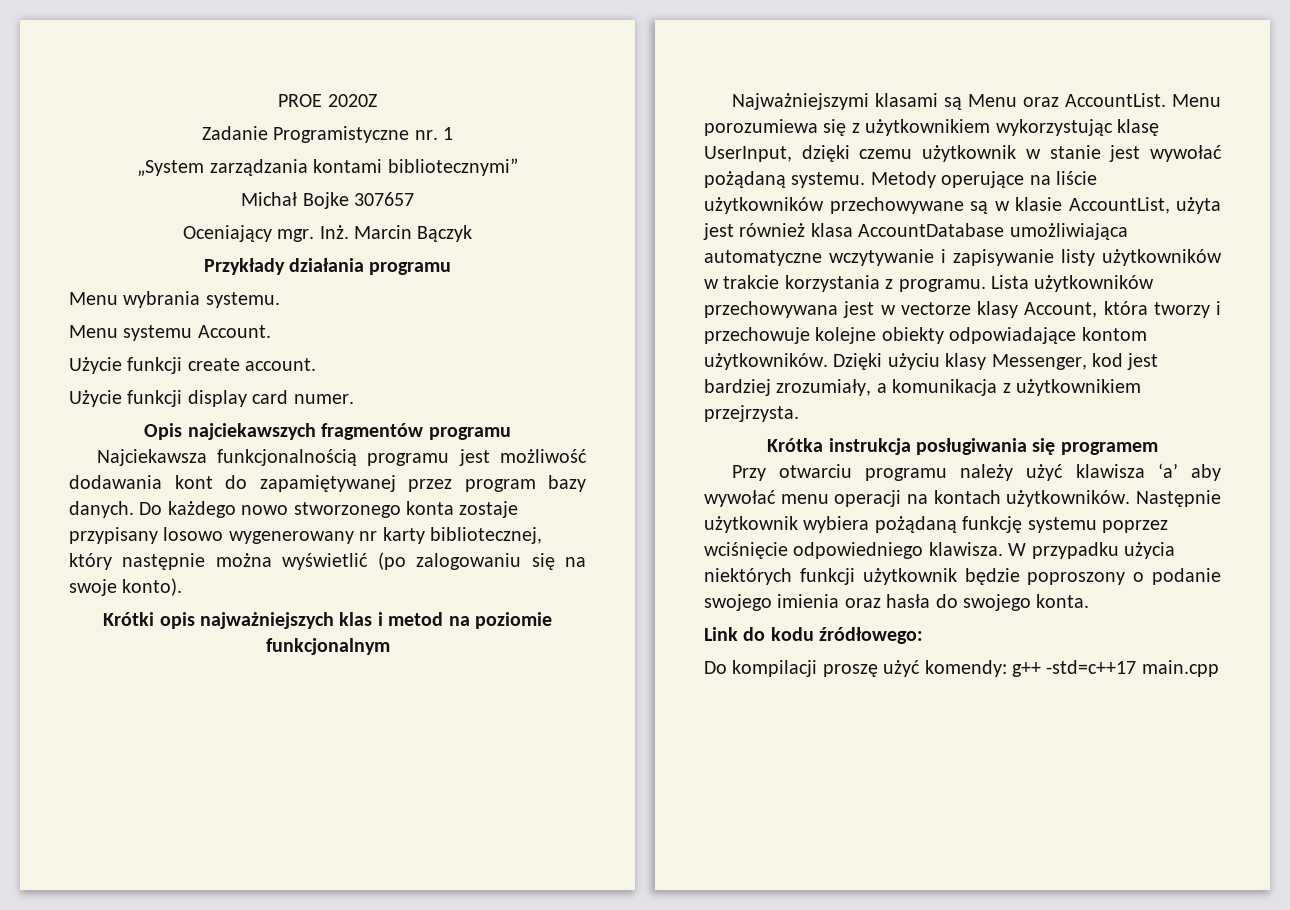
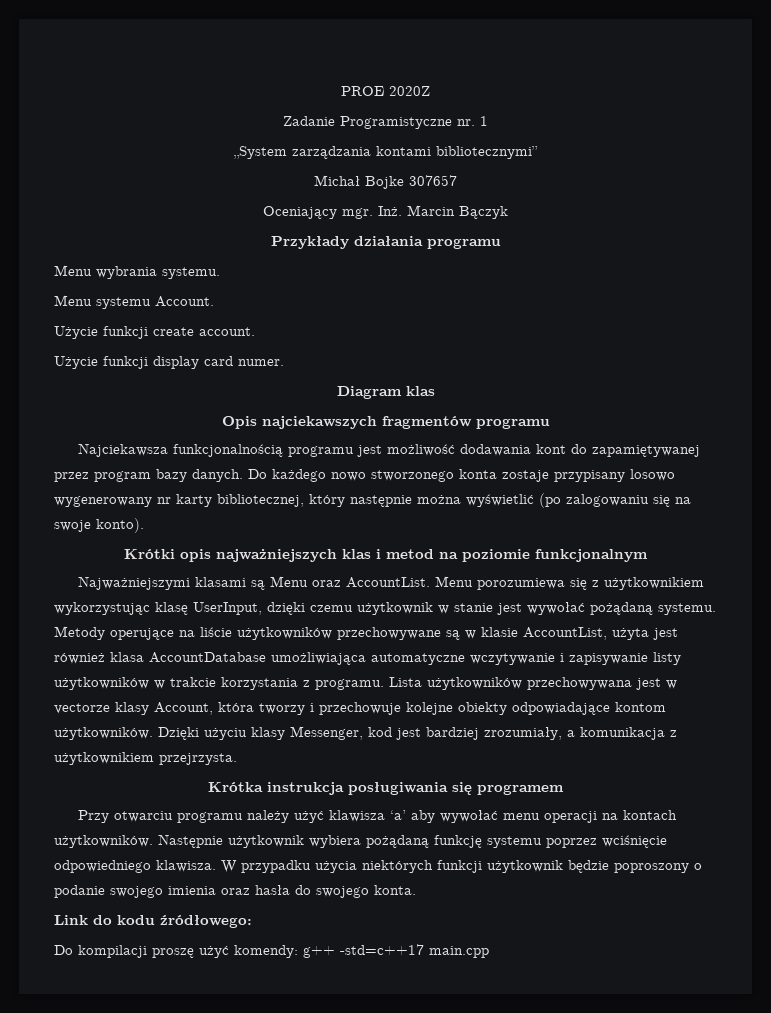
+ Diagram klas

